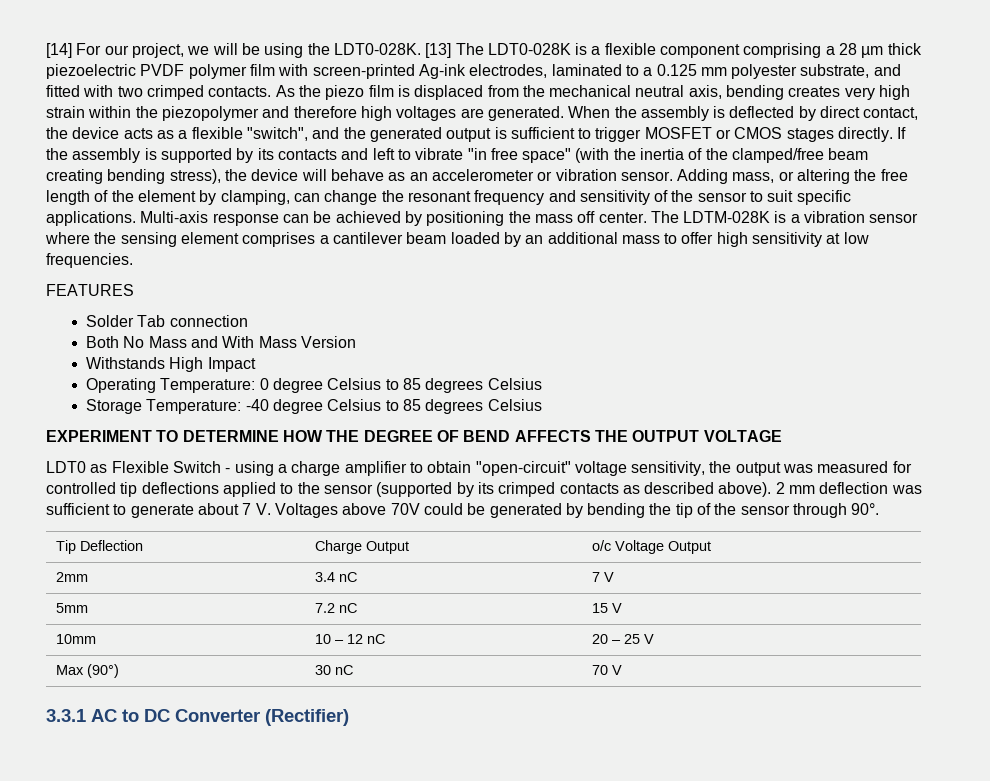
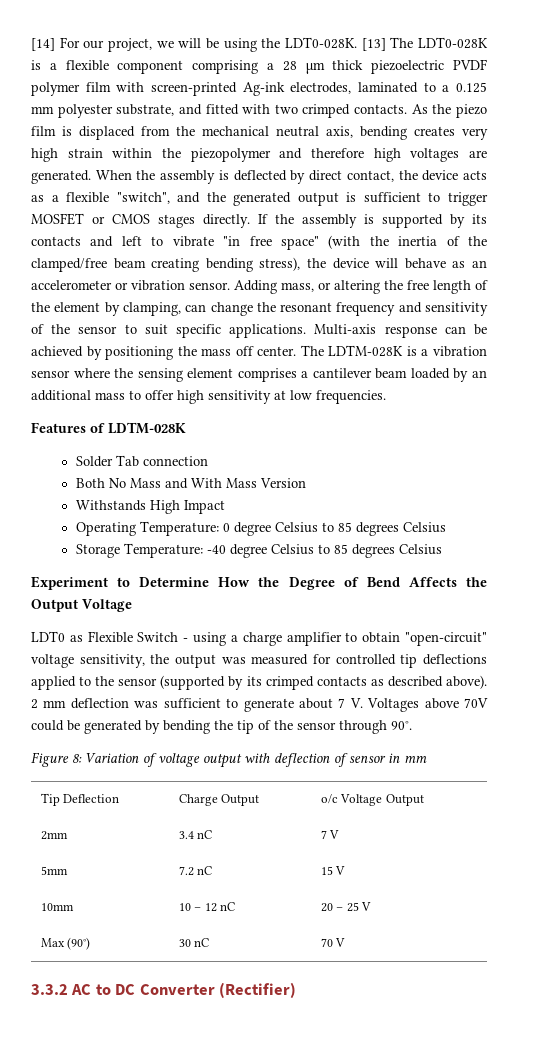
- FEATURES
+ Features of LDTM-028K
- EXPERIMENT TO DETERMINE HOW THE DEGREE OF BEND AFFECTS THE OUTPUT VOLTAGE
+ Experiment to Determine How the Degree of Bend Affects the Output Voltage
+ Figure 8: Variation of voltage output with deflection of sensor in mm
- 3.3.1 AC to DC Converter (Rectifier)
+ 3.3.2 AC to DC Converter (Rectifier)

